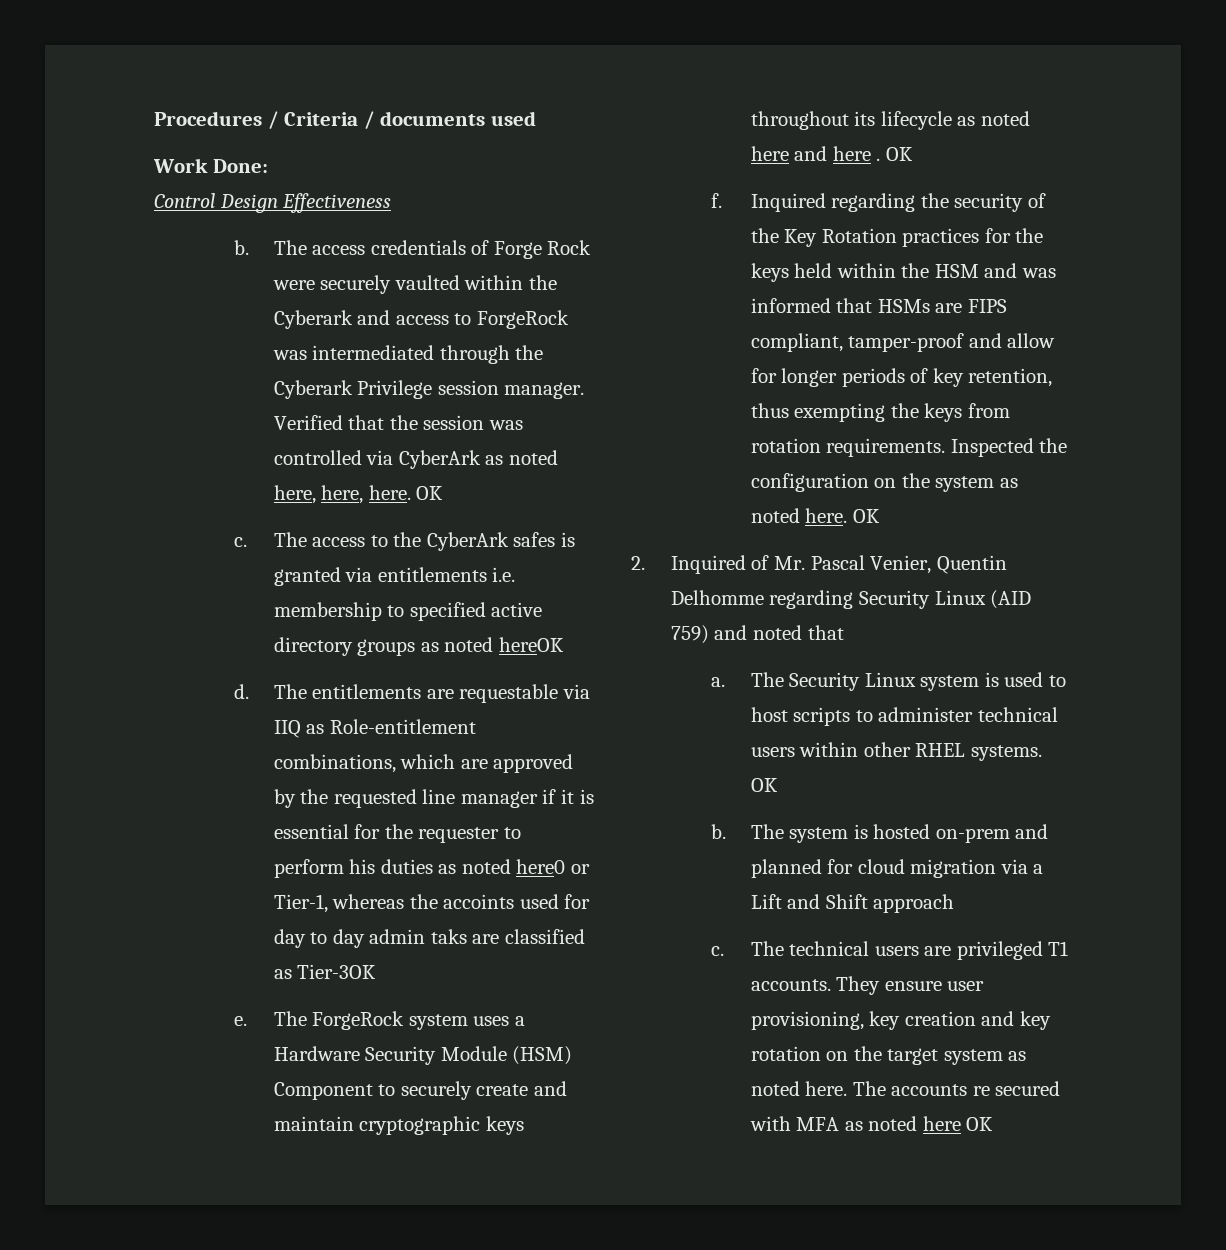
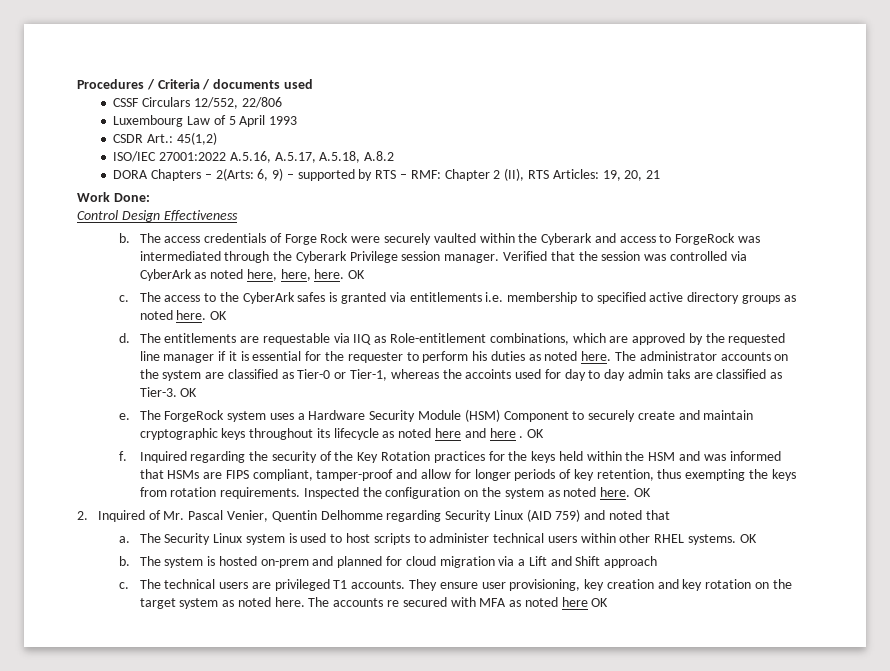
+ CSSF Circulars 12/552, 22/806
+ Luxembourg Law of 5 April 1993
+ CSDR Art.: 45(1,2)
+ ISO/IEC 27001:2022 A.5.16, A.5.17, A.5.18, A.8.2
+ DORA Chapters – 2(Arts: 6, 9) – supported by RTS – RMF: Chapter 2 (II), RTS Articles: 19, 20, 21
- The access to the CyberArk safes is granted via entitlements i.e. membership to specified active directory groups as noted hereOK
+ The access to the CyberArk safes is granted via entitlements i.e. membership to specified active directory groups as noted here. OK
- The entitlements are requestable via IIQ as Role-entitlement combinations, which are approved by the requested line manager if it is essential for the requester to perform his duties as noted here0 or Tier-1, whereas the accoints used for day to day admin taks are classified as Tier-3OK
+ The entitlements are requestable via IIQ as Role-entitlement combinations, which are approved by the requested line manager if it is essential for the requester to perform his duties as noted here. The administrator accounts on the system are classified as Tier-0 or Tier-1, whereas the accoints used for day to day admin taks are classified as Tier-3. OK

